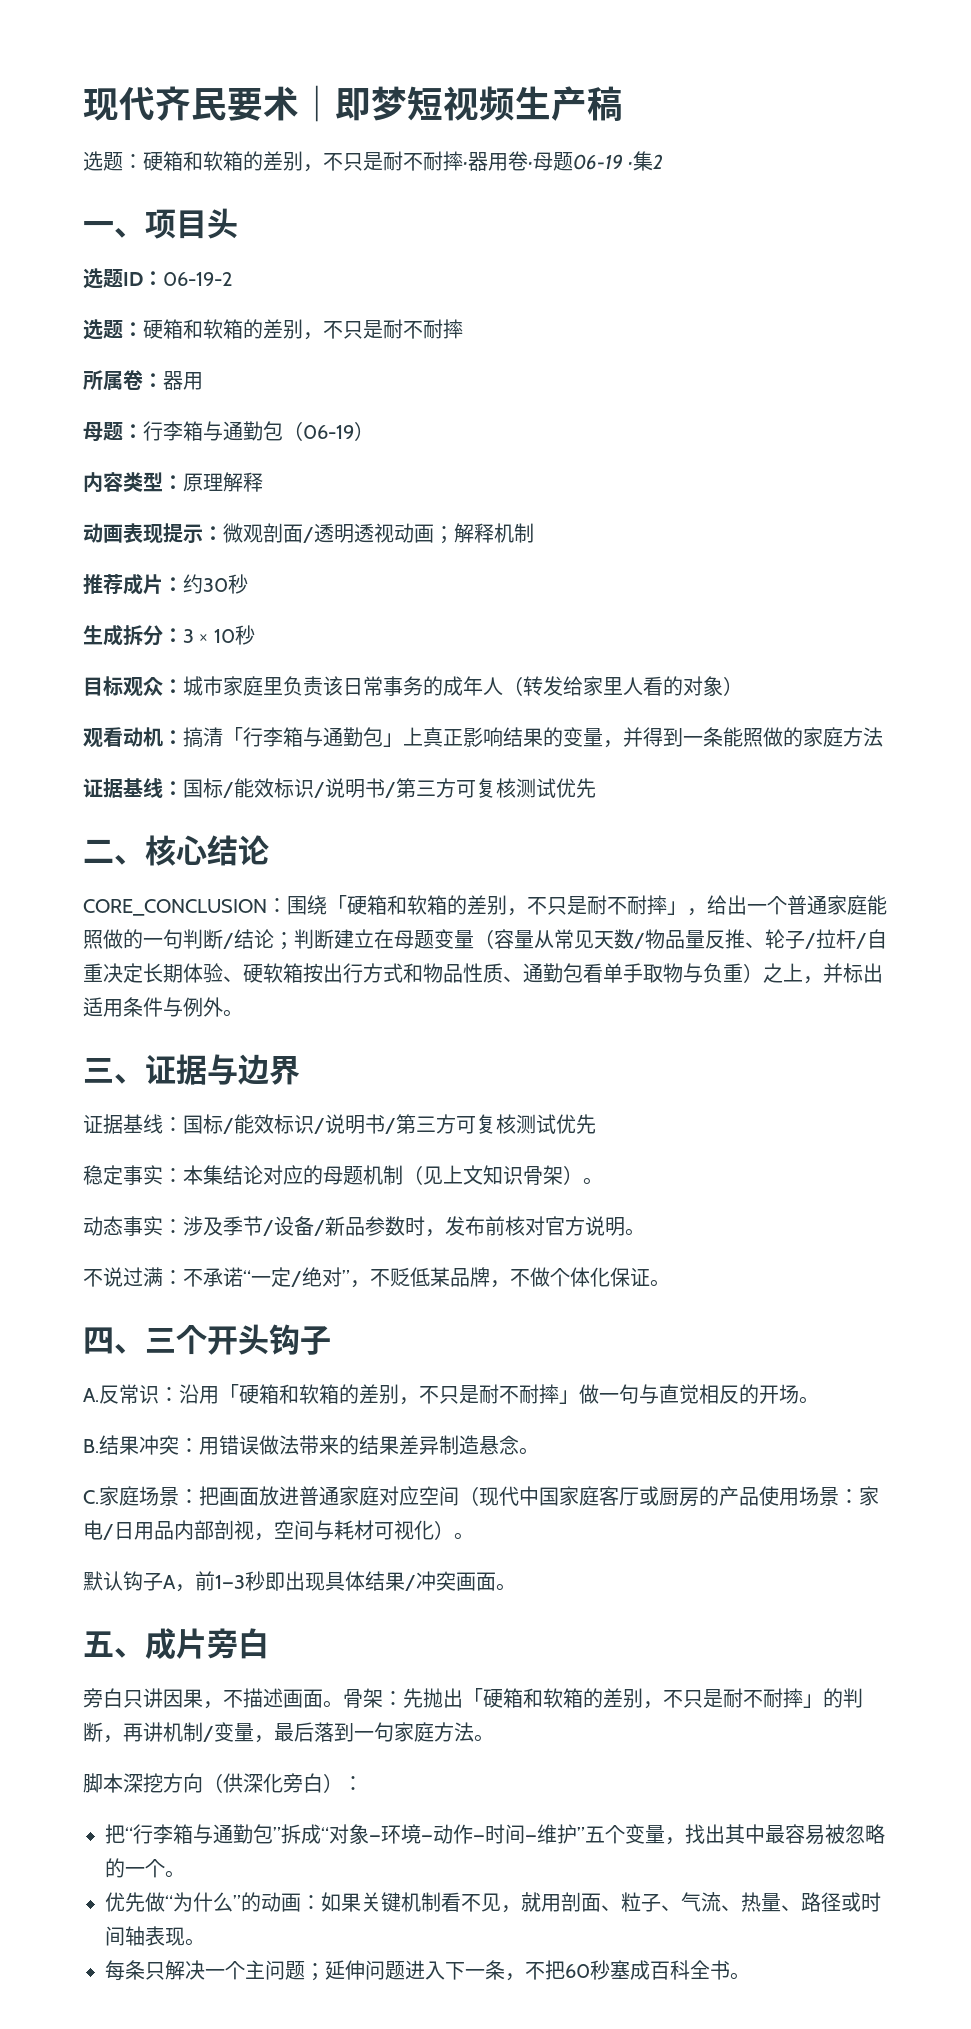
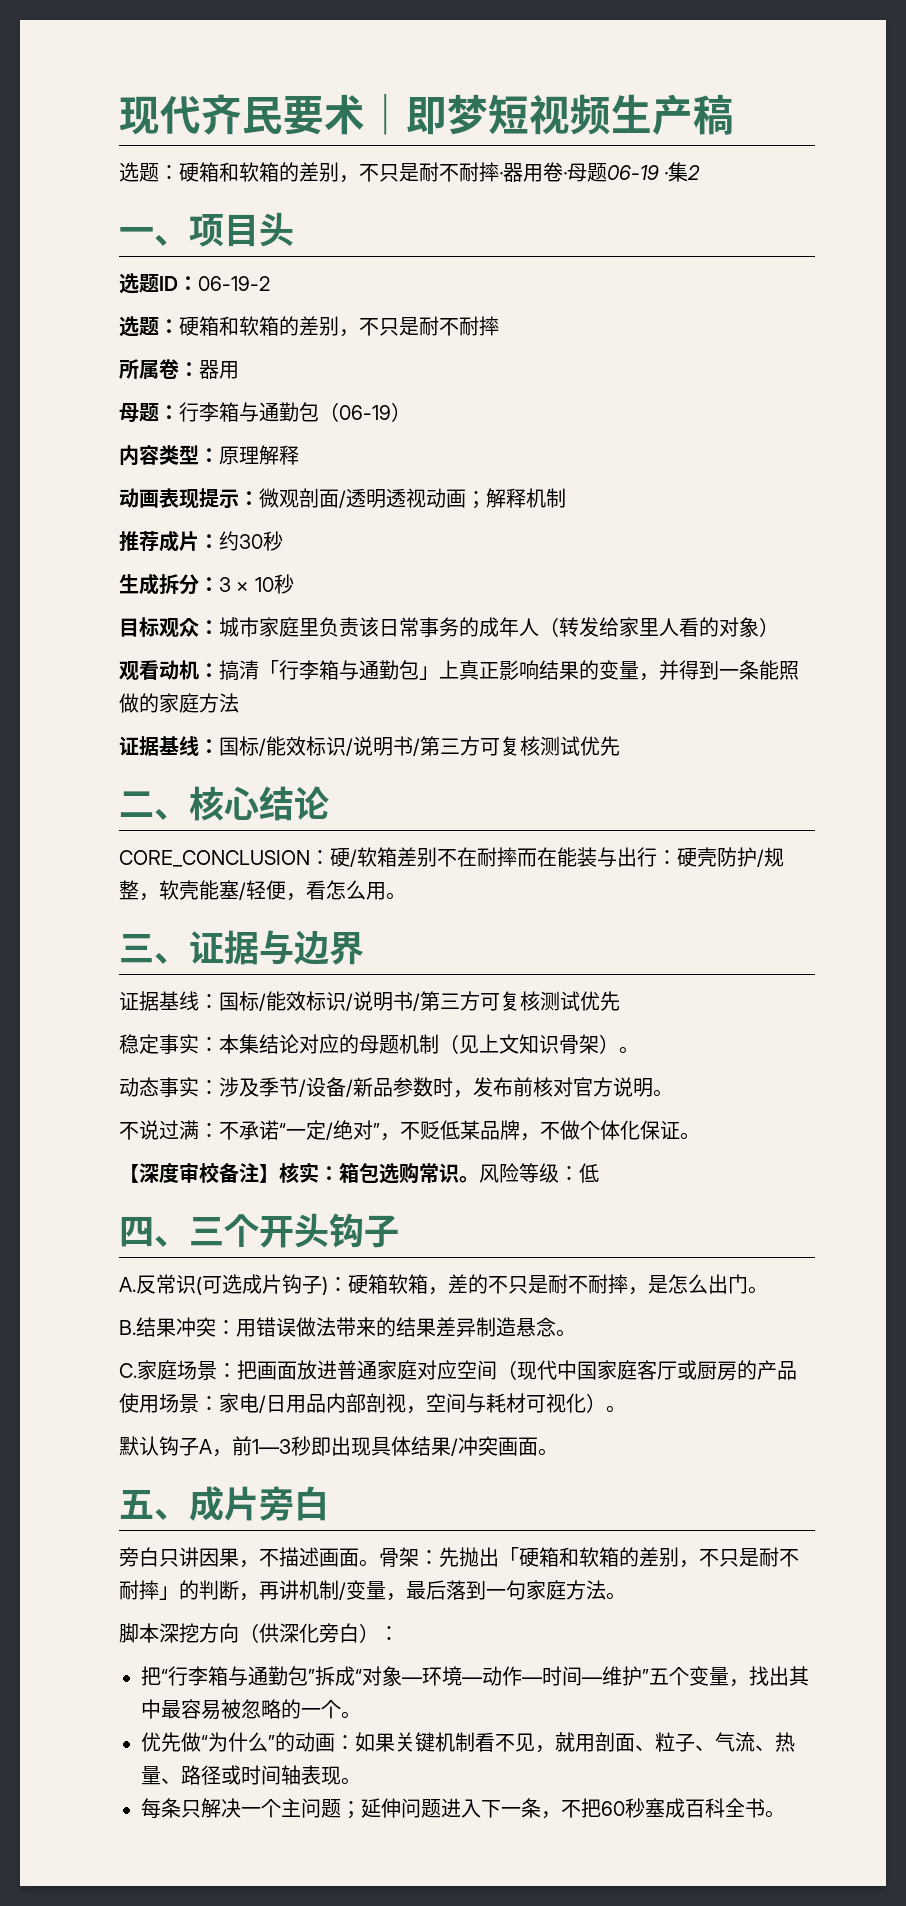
- CORE_CONCLUSION：围绕「硬箱和软箱的差别，不只是耐不耐摔」，给出一个普通家庭能照做的一句判断/结论；判断建立在母题变量（容量从常见天数/物品量反推、轮子/拉杆/自重决定长期体验、硬软箱按出行方式和物品性质、通勤包看单手取物与负重）之上，并标出适用条件与例外。
+ CORE_CONCLUSION：硬/软箱差别不在耐摔而在能装与出行：硬壳防护/规整，软壳能塞/轻便，看怎么用。
+ 【深度审校备注】核实：箱包选购常识。风险等级：低
- A.反常识：沿用「硬箱和软箱的差别，不只是耐不耐摔」做一句与直觉相反的开场。
+ A.反常识(可选成片钩子)：硬箱软箱，差的不只是耐不耐摔，是怎么出门。

